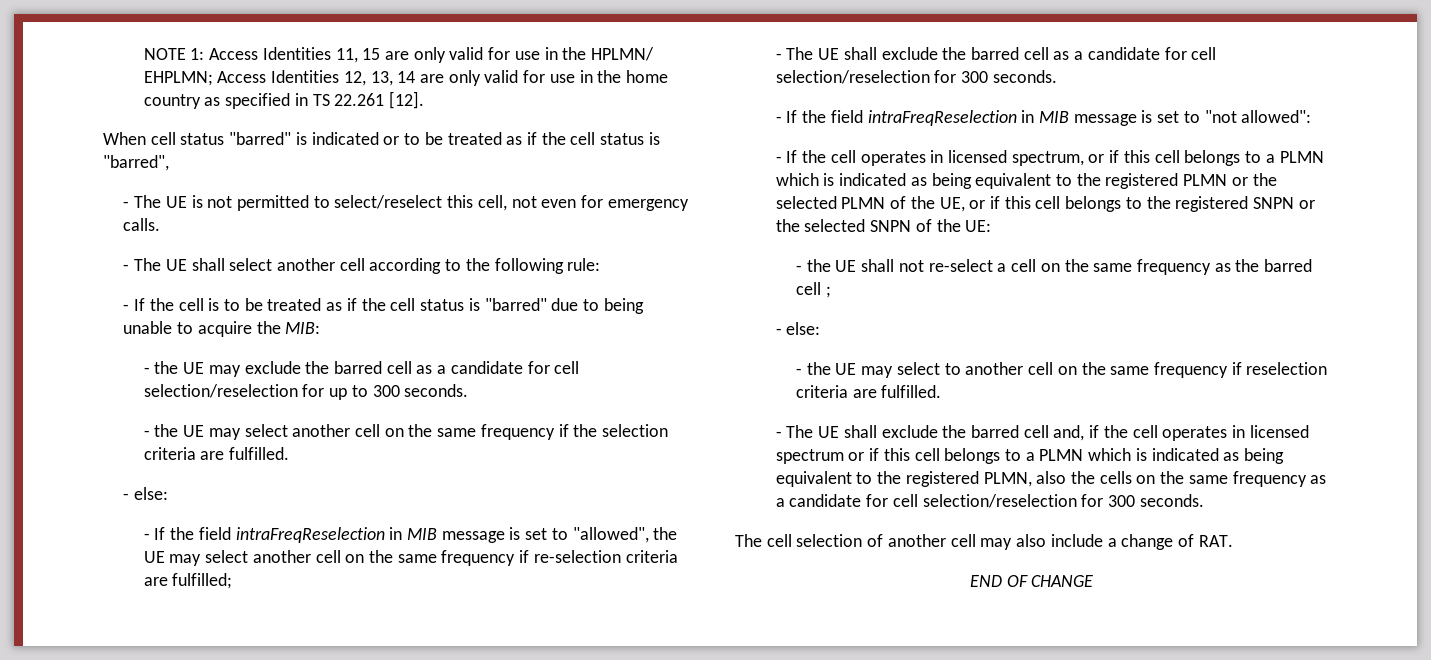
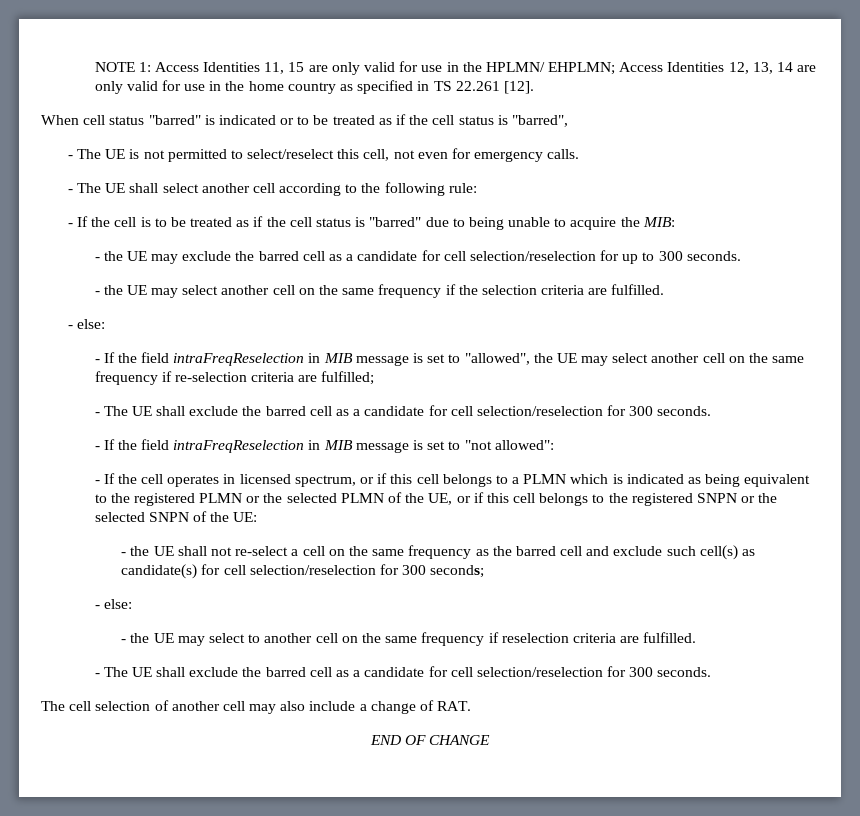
- - the UE shall not re-select a cell on the same frequency as the barred cell ;
+ - the UE shall not re-select a cell on the same frequency as the barred cell and exclude such cell(s) as candidate(s) for cell selection/reselection for 300 seconds;
  - the UE may select to another cell on the same frequency if reselection criteria are fulfilled.
- - The UE shall exclude the barred cell and, if the cell operates in licensed spectrum or if this cell belongs to a PLMN which is indicated as being equivalent to the registered PLMN, also the cells on the same frequency as a candidate for cell selection/reselection for 300 seconds.
+ - The UE shall exclude the barred cell as a candidate for cell selection/reselection for 300 seconds.

